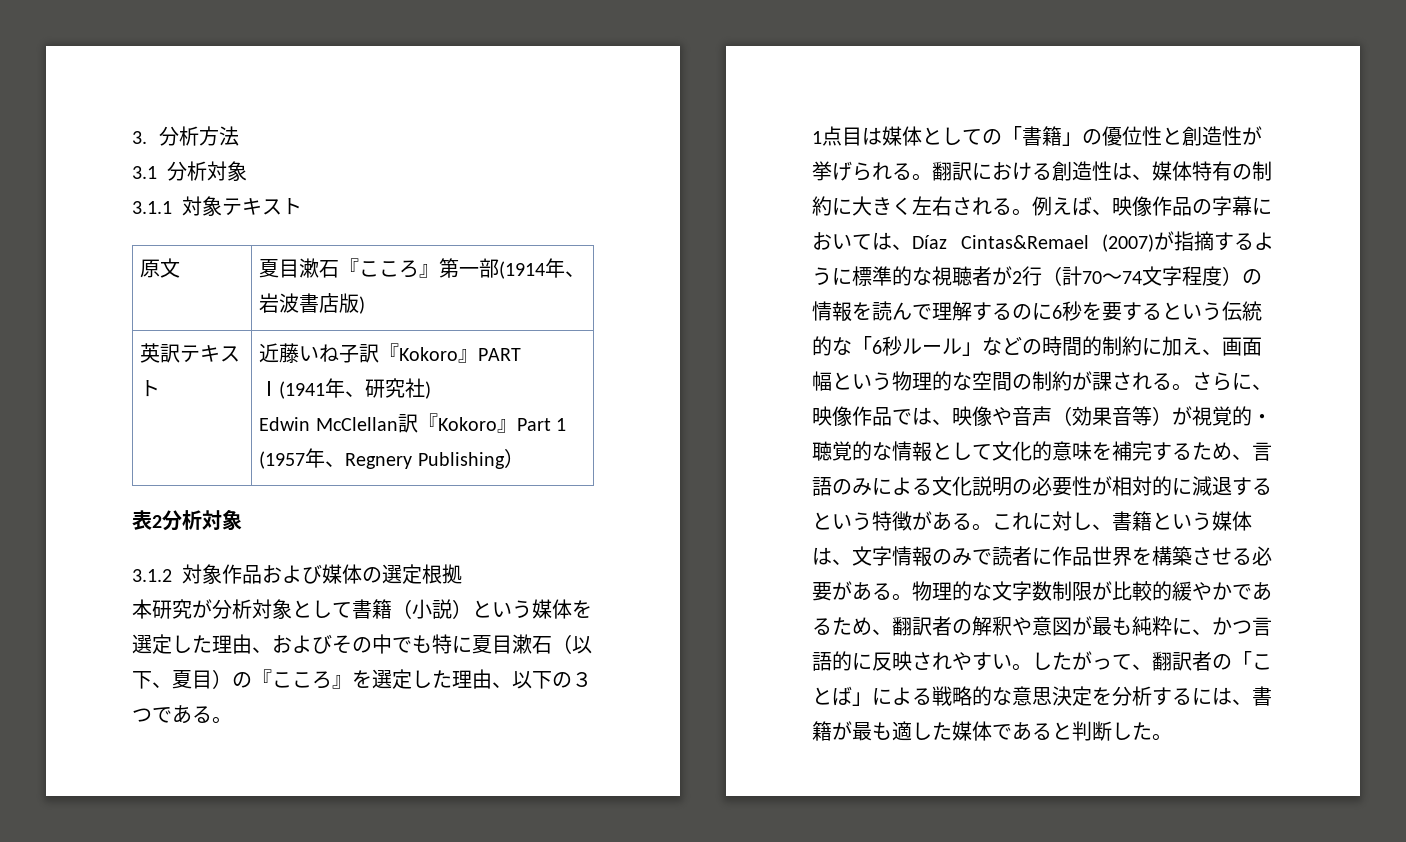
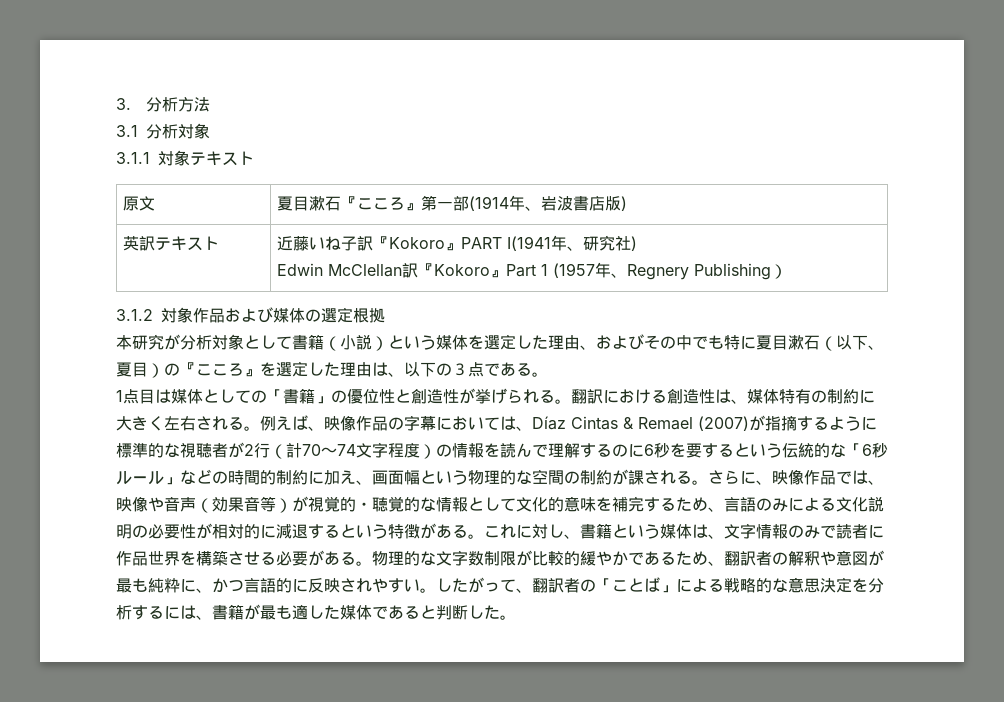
- 表2分析対象
- 本研究が分析対象として書籍（小説）という媒体を選定した理由、およびその中でも特に夏目漱石（以下、夏目）の『こころ』を選定した理由、以下の３つである。
+ 本研究が分析対象として書籍（小説）という媒体を選定した理由、およびその中でも特に夏目漱石（以下、夏目）の『こころ』を選定した理由は、以下の３点である。
- 例えば、映像作品の字幕においては、Díaz Cintas&Remael (2007)が指摘するように標準的な視聴者が2行（計70〜74文字程度）の情報を読んで理解するのに6秒を要するという伝統的な「6秒ルール」などの時間的制約に加え、画面幅という物理的な空間の制約が課される。
+ 例えば、映像作品の字幕においては、Díaz Cintas & Remael (2007)が指摘するように標準的な視聴者が2行（計70〜74文字程度）の情報を読んで理解するのに6秒を要するという伝統的な「6秒ルール」などの時間的制約に加え、画面幅という物理的な空間の制約が課される。

